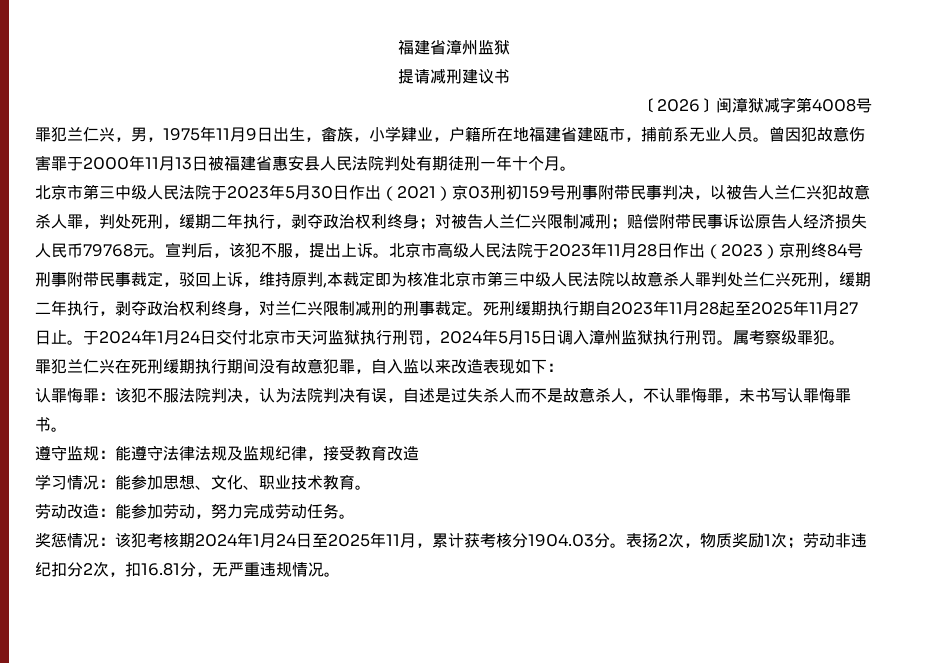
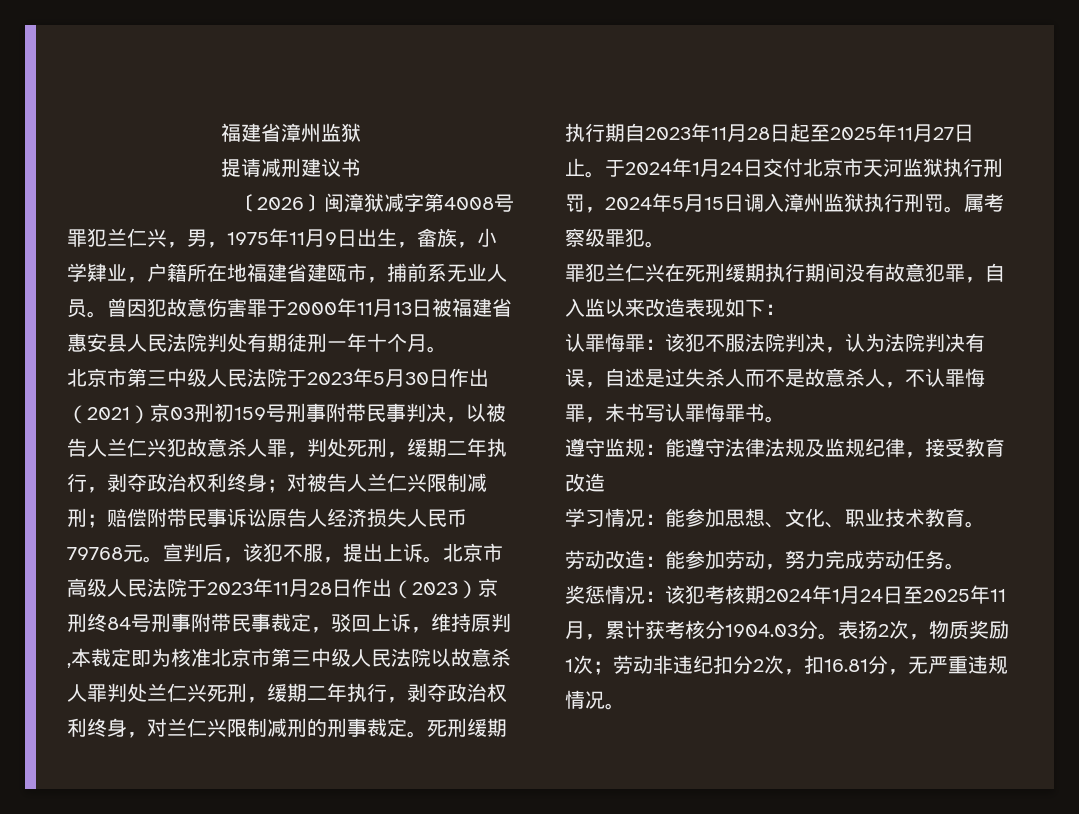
- 死刑缓期执行期自2023年11月28起至2025年11月27日止。
+ 死刑缓期执行期自2023年11月28日起至2025年11月27日止。

